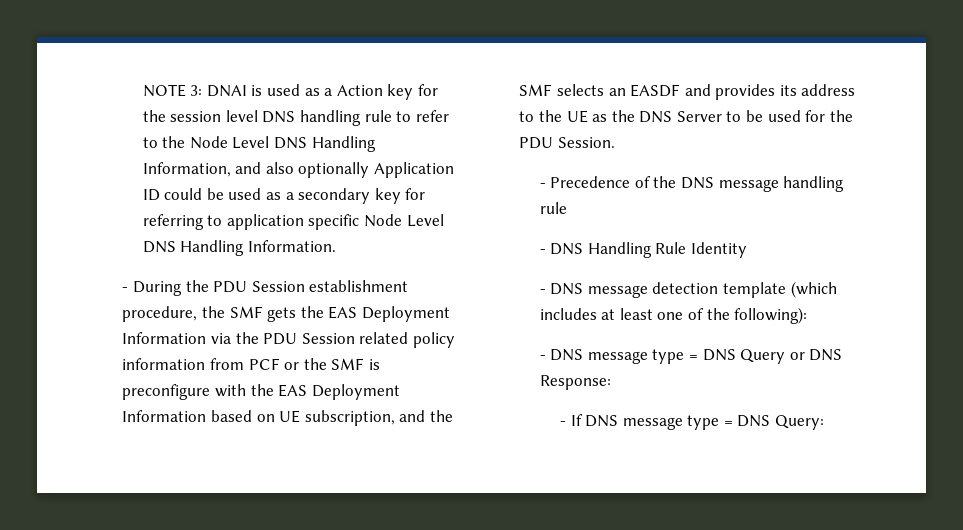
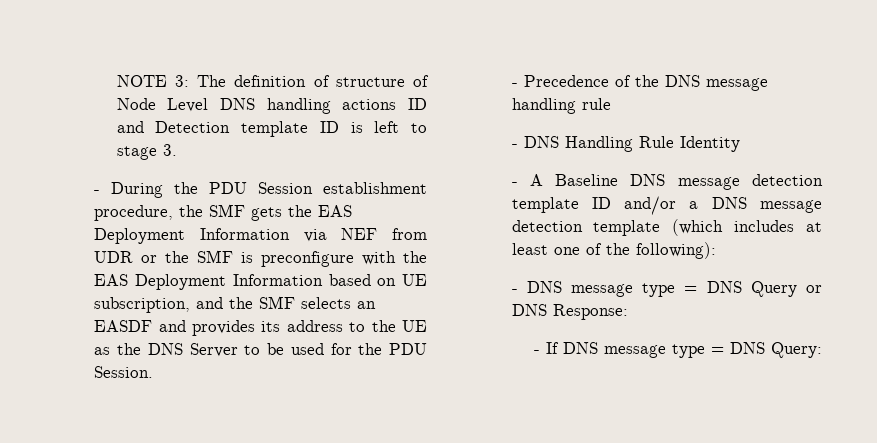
- NOTE 3: DNAI is used as a Action key for the session level DNS handling rule to refer to the Node Level DNS Handling Information, and also optionally Application ID could be used as a secondary key for referring to application specific Node Level DNS Handling Information.
+ NOTE 3: The definition of structure of Node Level DNS handling actions ID and Detection template ID is left to stage 3.
- - During the PDU Session establishment procedure, the SMF gets the EAS Deployment Information via the PDU Session related policy information from PCF or the SMF is preconfigure with the EAS Deployment Information based on UE subscription, and the SMF selects an EASDF and provides its address to the UE as the DNS Server to be used for the PDU Session.
+ - During the PDU Session establishment procedure, the SMF gets the EAS Deployment Information via NEF from UDR or the SMF is preconfigure with the EAS Deployment Information based on UE subscription, and the SMF selects an EASDF and provides its address to the UE as the DNS Server to be used for the PDU Session.
- - DNS message detection template (which includes at least one of the following):
+ - A Baseline DNS message detection template ID and/or a DNS message detection template (which includes at least one of the following):

